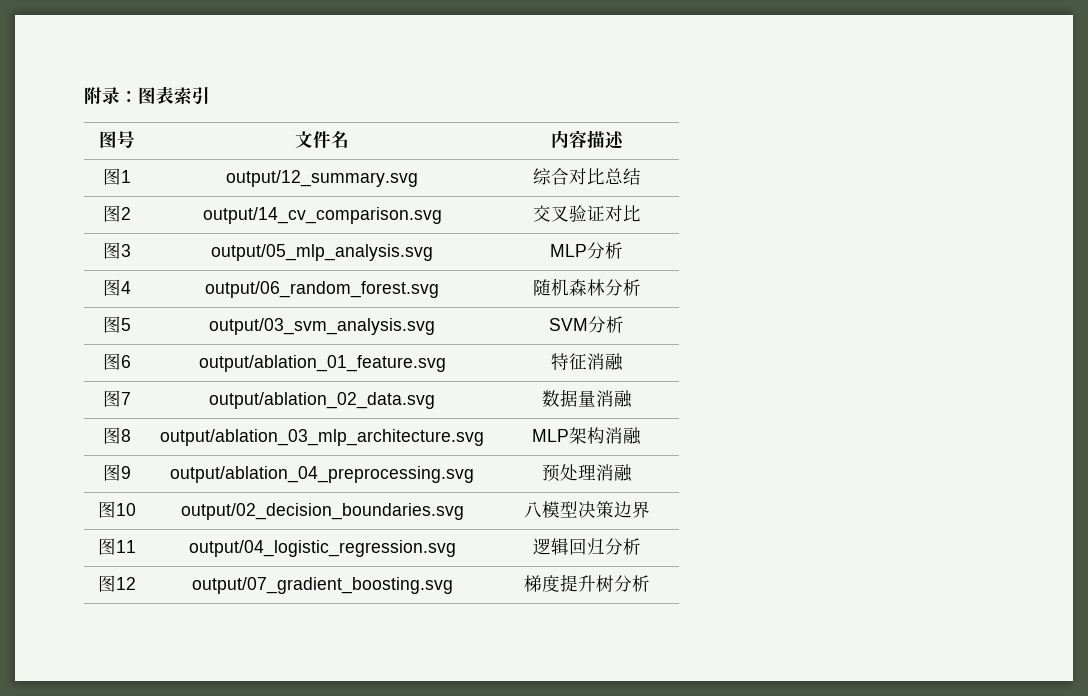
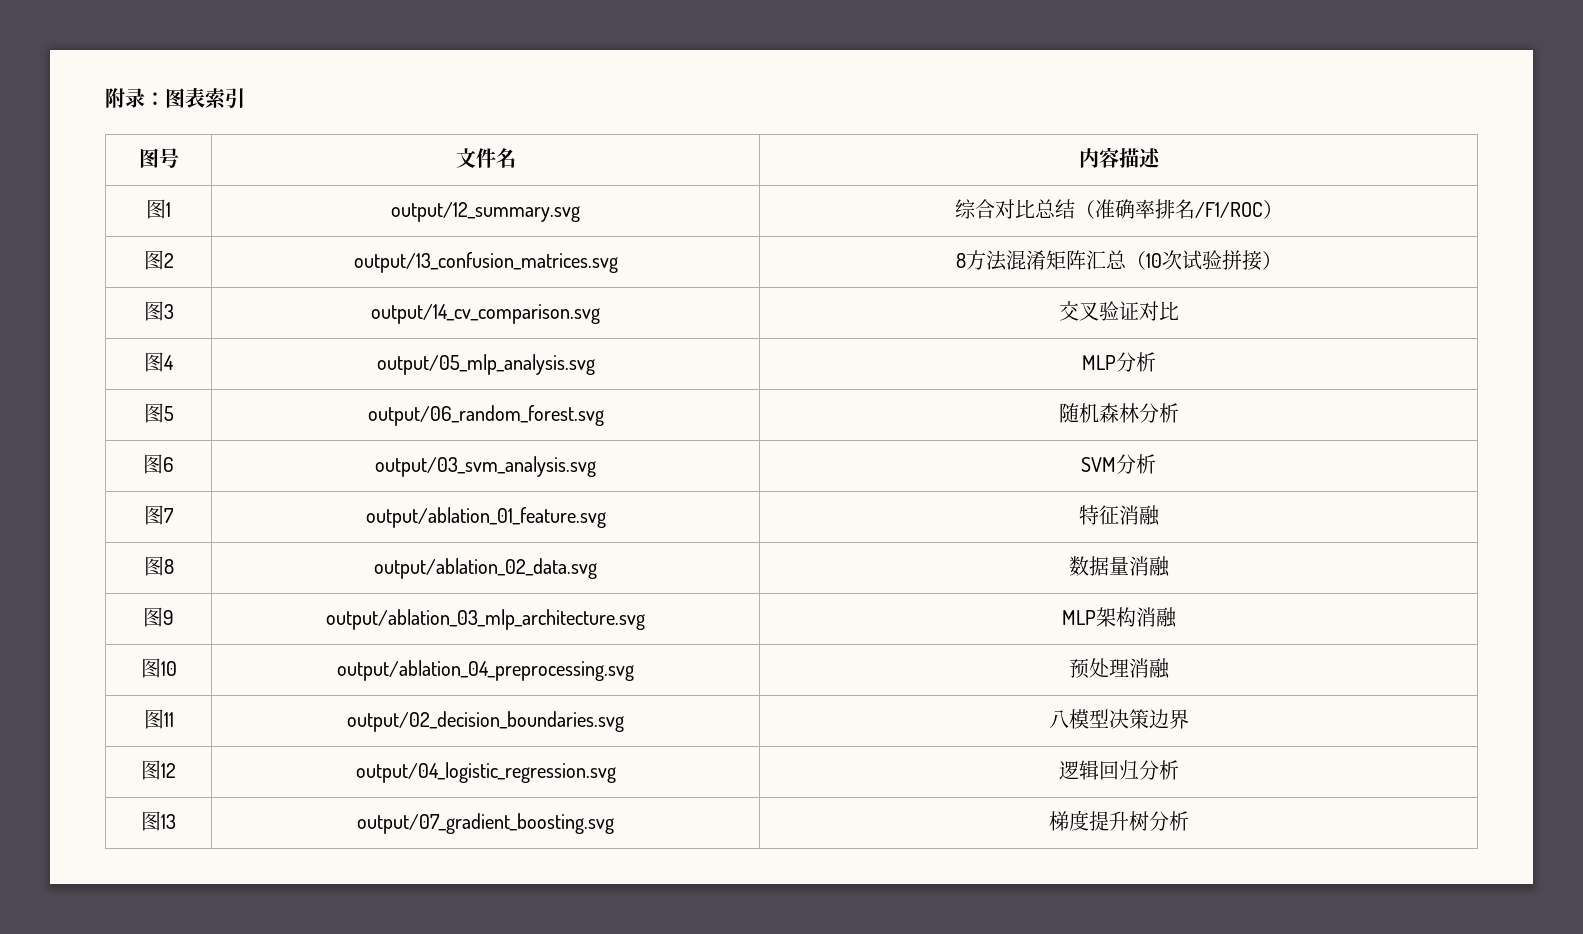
- 图1 | output/12_summary.svg | 综合对比总结
- 图2 | output/14_cv_comparison.svg | 交叉验证对比
+ 图1 | output/12_summary.svg | 综合对比总结（准确率排名/F1/ROC）
+ 图2 | output/13_confusion_matrices.svg | 8方法混淆矩阵汇总（10次试验拼接）
+ 图3 | output/14_cv_comparison.svg | 交叉验证对比
- 图3 | output/05_mlp_analysis.svg | MLP分析
+ 图4 | output/05_mlp_analysis.svg | MLP分析
- 图4 | output/06_random_forest.svg | 随机森林分析
+ 图5 | output/06_random_forest.svg | 随机森林分析
- 图5 | output/03_svm_analysis.svg | SVM分析
+ 图6 | output/03_svm_analysis.svg | SVM分析
- 图6 | output/ablation_01_feature.svg | 特征消融
+ 图7 | output/ablation_01_feature.svg | 特征消融
- 图7 | output/ablation_02_data.svg | 数据量消融
+ 图8 | output/ablation_02_data.svg | 数据量消融
- 图8 | output/ablation_03_mlp_architecture.svg | MLP架构消融
+ 图9 | output/ablation_03_mlp_architecture.svg | MLP架构消融
- 图9 | output/ablation_04_preprocessing.svg | 预处理消融
+ 图10 | output/ablation_04_preprocessing.svg | 预处理消融
- 图10 | output/02_decision_boundaries.svg | 八模型决策边界
+ 图11 | output/02_decision_boundaries.svg | 八模型决策边界
- 图11 | output/04_logistic_regression.svg | 逻辑回归分析
+ 图12 | output/04_logistic_regression.svg | 逻辑回归分析
- 图12 | output/07_gradient_boosting.svg | 梯度提升树分析
+ 图13 | output/07_gradient_boosting.svg | 梯度提升树分析

